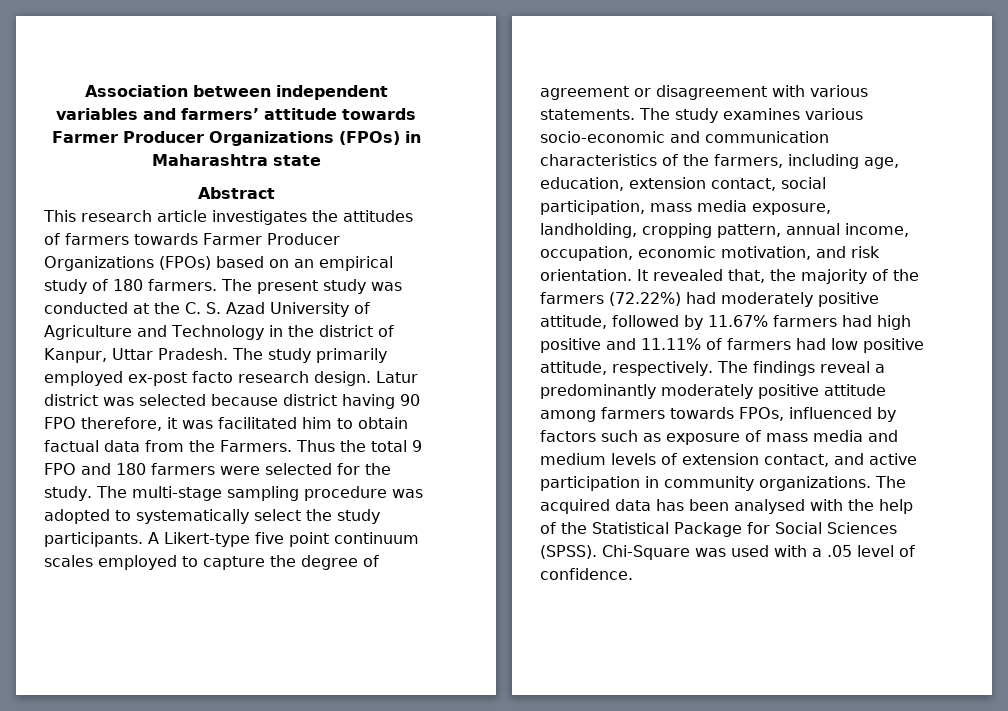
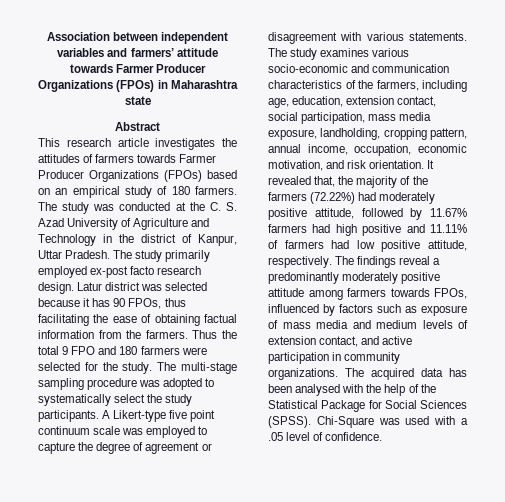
- The present study was conducted at the C. S. Azad University of Agriculture and Technology in the district of Kanpur, Uttar Pradesh.
+ The study was conducted at the C. S. Azad University of Agriculture and Technology in the district of Kanpur, Uttar Pradesh.
- Latur district was selected because district having 90 FPO therefore, it was facilitated him to obtain factual data from the Farmers.
+ Latur district was selected because it has 90 FPOs, thus facilitating the ease of obtaining factual information from the farmers.
- A Likert-type five point continuum scales employed to capture the degree of agreement or disagreement with various statements.
+ A Likert-type five point continuum scale was employed to capture the degree of agreement or disagreement with various statements.

